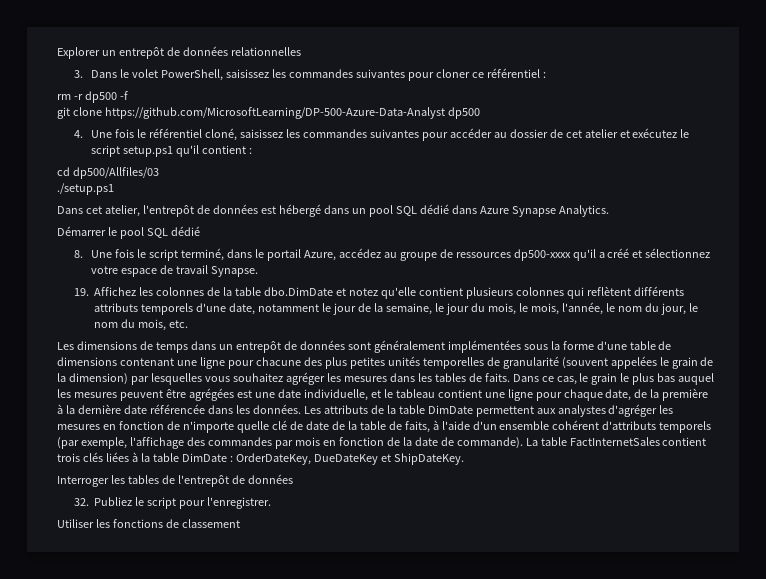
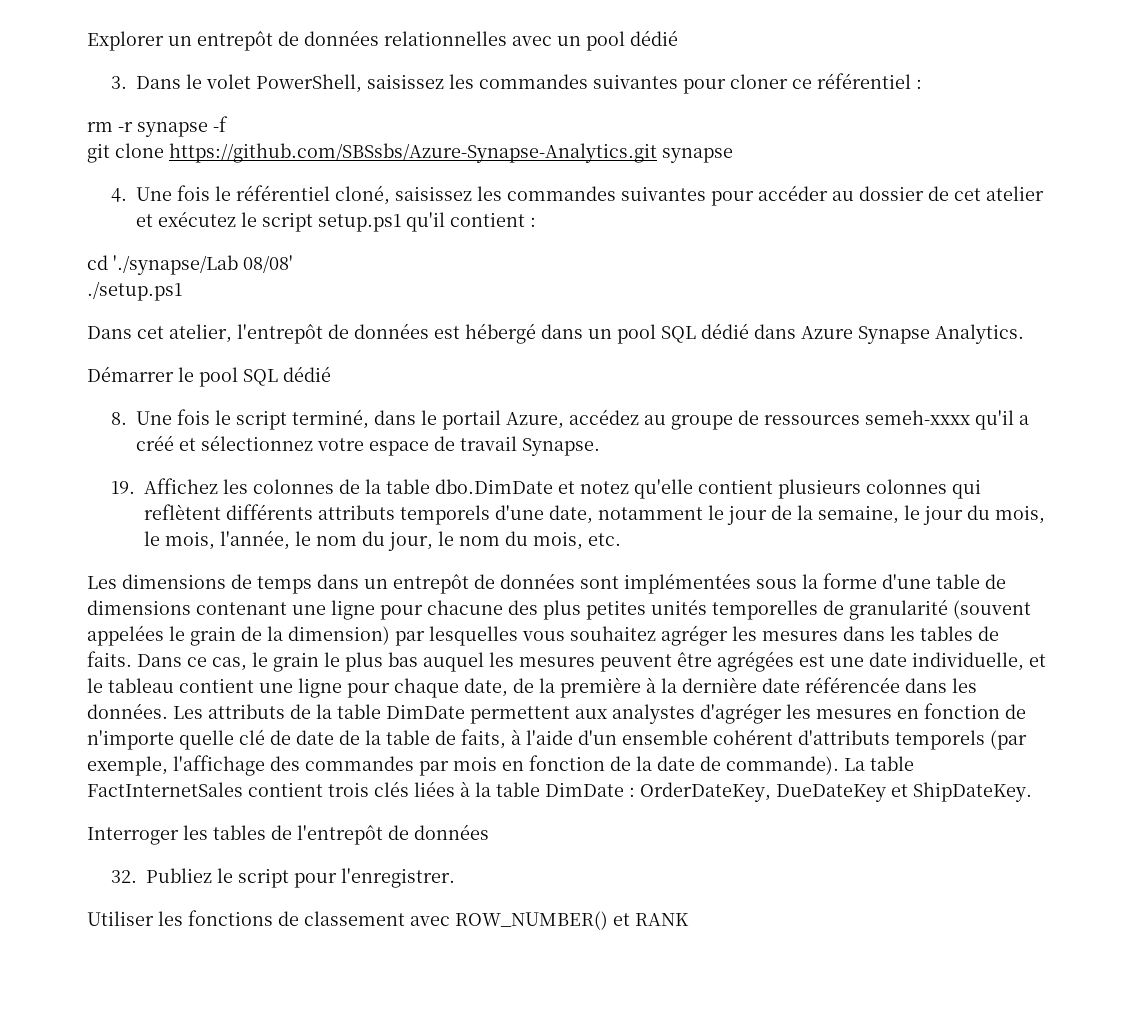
- Explorer un entrepôt de données relationnelles
+ Explorer un entrepôt de données relationnelles avec un pool dédié
- rm -r dp500 -f
+ rm -r synapse -f
- git clone https://github.com/MicrosoftLearning/DP-500-Azure-Data-Analyst dp500
+ git clone https://github.com/SBSsbs/Azure-Synapse-Analytics.git synapse
- cd dp500/Allfiles/03
+ cd './synapse/Lab 08/08'
- 8. Une fois le script terminé, dans le portail Azure, accédez au groupe de ressources dp500-xxxx qu'il a créé et sélectionnez votre espace de travail Synapse.
+ 8. Une fois le script terminé, dans le portail Azure, accédez au groupe de ressources semeh-xxxx qu'il a créé et sélectionnez votre espace de travail Synapse.
- Les dimensions de temps dans un entrepôt de données sont généralement implémentées sous la forme d'une table de dimensions contenant une ligne pour chacune des plus petites unités temporelles de granularité (souvent appelées le grain de la dimension) par lesquelles vous souhaitez agréger les mesures dans les tables de faits.
+ Les dimensions de temps dans un entrepôt de données sont implémentées sous la forme d'une table de dimensions contenant une ligne pour chacune des plus petites unités temporelles de granularité (souvent appelées le grain de la dimension) par lesquelles vous souhaitez agréger les mesures dans les tables de faits.
- Utiliser les fonctions de classement
+ Utiliser les fonctions de classement avec ROW_NUMBER() et RANK

